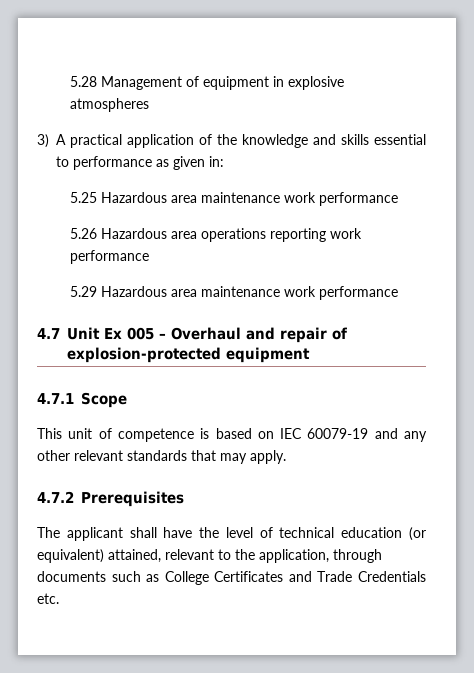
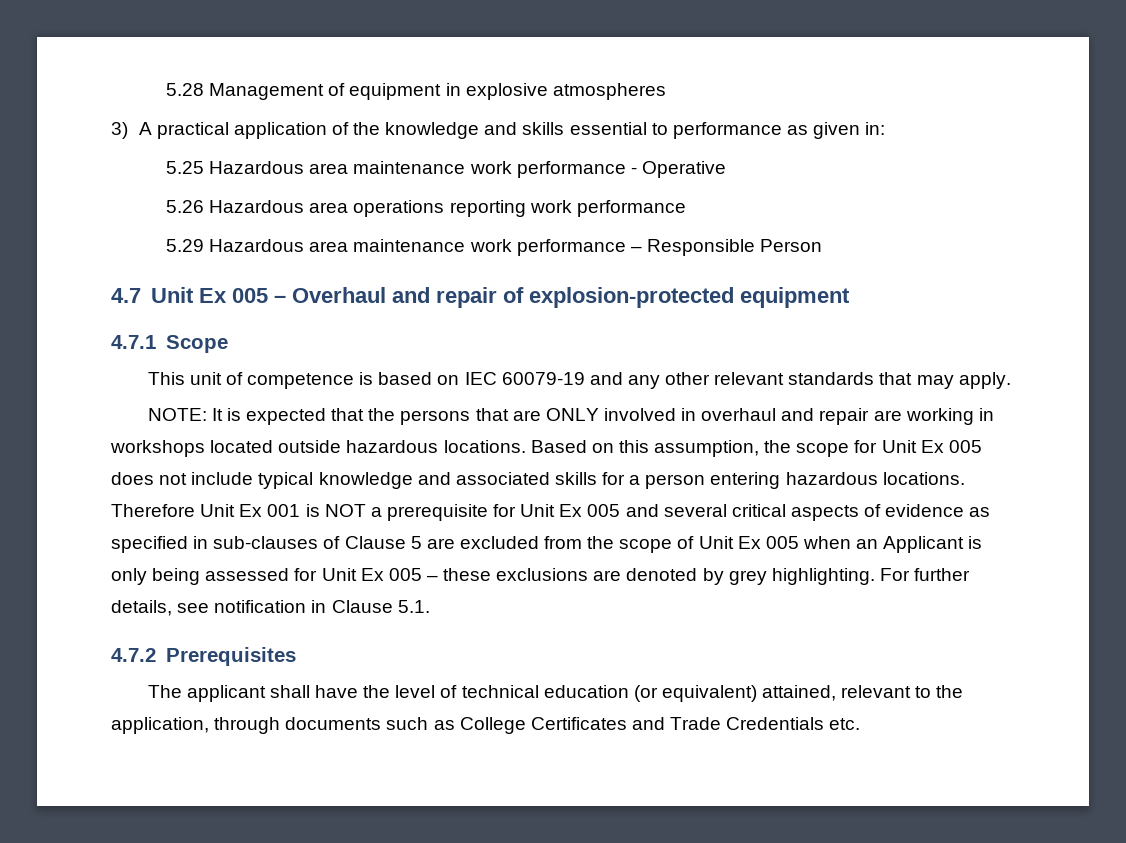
- 5.25 Hazardous area maintenance work performance
+ 5.25 Hazardous area maintenance work performance - Operative
- 5.29 Hazardous area maintenance work performance
+ 5.29 Hazardous area maintenance work performance – Responsible Person
+ NOTE: It is expected that the persons that are ONLY involved in overhaul and repair are working in workshops located outside hazardous locations. Based on this assumption, the scope for Unit Ex 005 does not include typical knowledge and associated skills for a person entering hazardous locations. Therefore Unit Ex 001 is NOT a prerequisite for Unit Ex 005 and several critical aspects of evidence as specified in sub-clauses of Clause 5 are excluded from the scope of Unit Ex 005 when an Applicant is only being assessed for Unit Ex 005 – these exclusions are denoted by grey highlighting. For further details, see notification in Clause 5.1.

